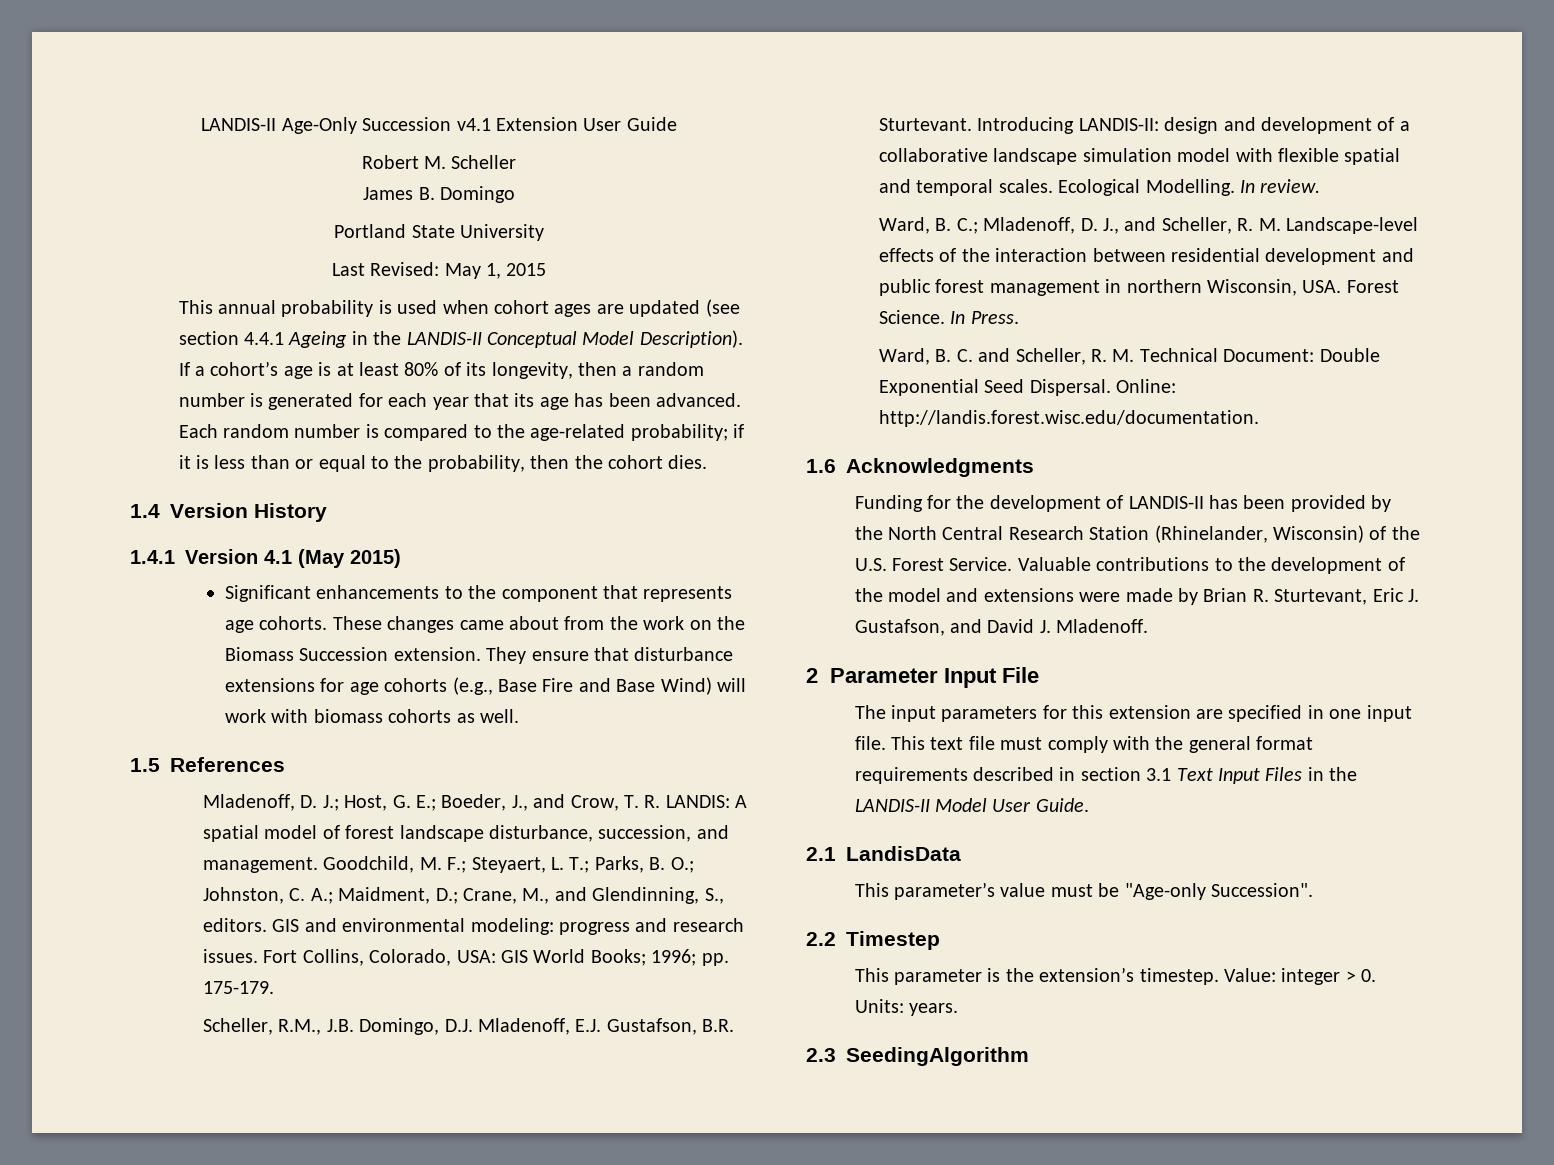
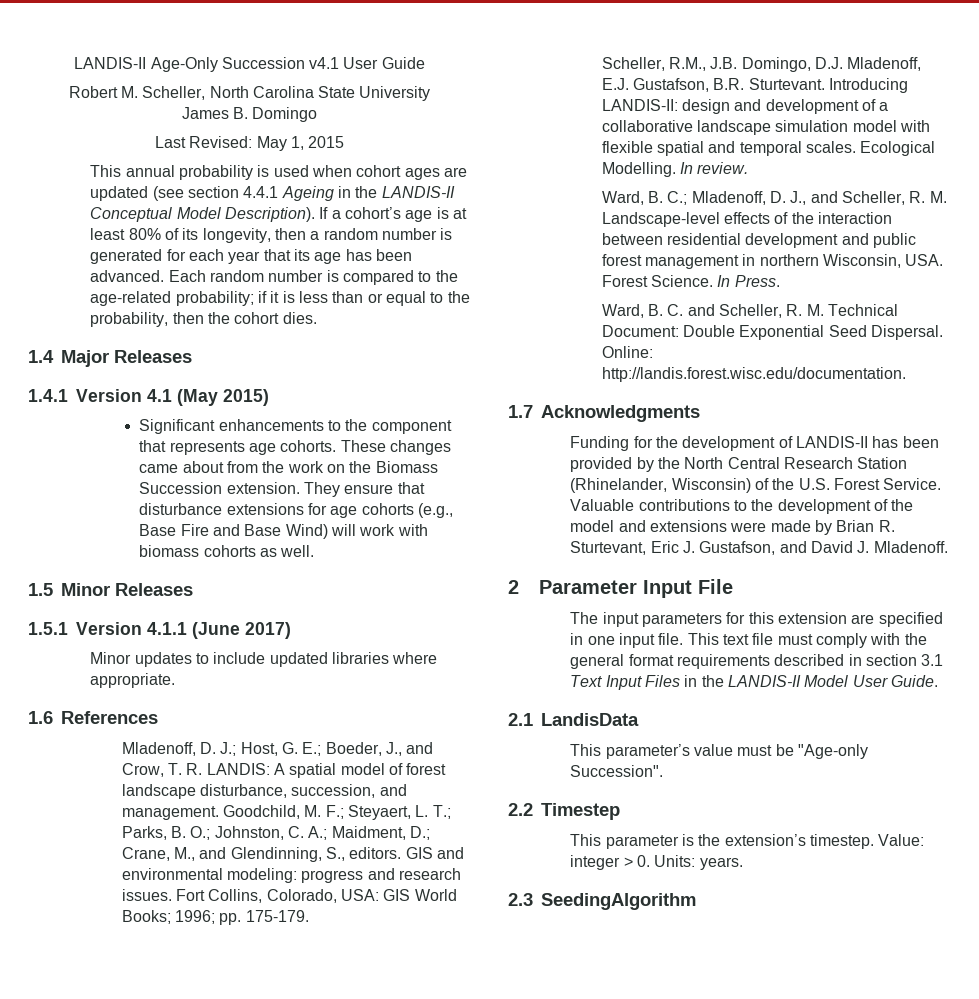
- LANDIS-II Age-Only Succession v4.1 Extension User Guide
+ LANDIS-II Age-Only Succession v4.1 User Guide
- Robert M. Scheller
+ Robert M. Scheller, North Carolina State University
- Portland State University
- 1.4 Version History
+ 1.4 Major Releases
- 1.5 References
+ 1.5 Minor Releases
+ 1.5.1 Version 4.1.1 (June 2017)
+ Minor updates to include updated libraries where appropriate.
+ 1.6 References
- 1.6 Acknowledgments
+ 1.7 Acknowledgments

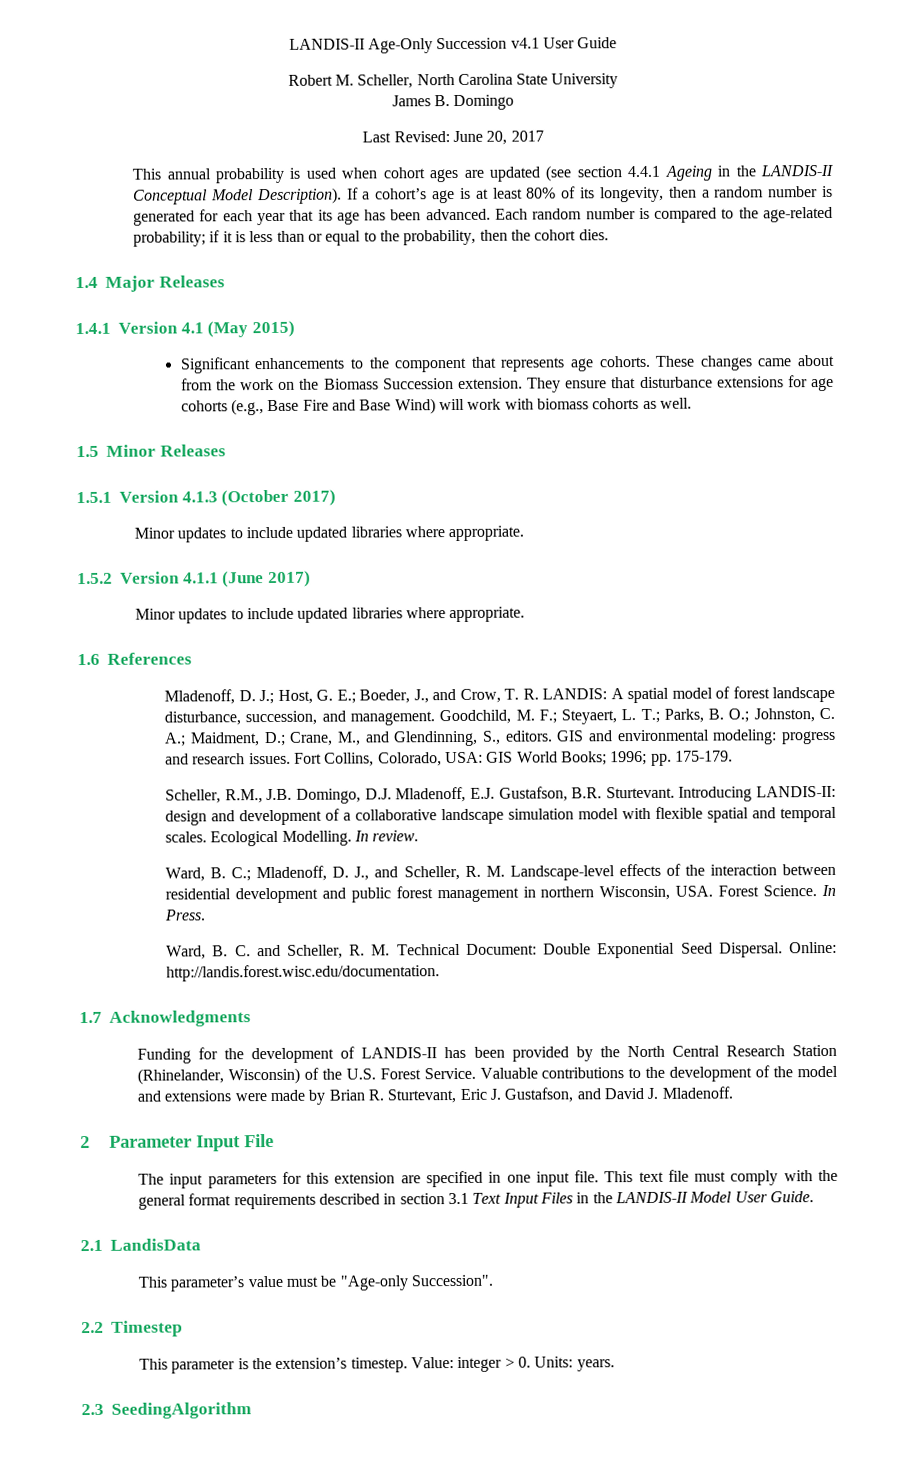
- Last Revised: May 1, 2015
+ Last Revised: June 20, 2017
- 1.5.1 Version 4.1.1 (June 2017)
+ 1.5.1 Version 4.1.3 (October 2017)
+ Minor updates to include updated libraries where appropriate.
+ 1.5.2 Version 4.1.1 (June 2017)

